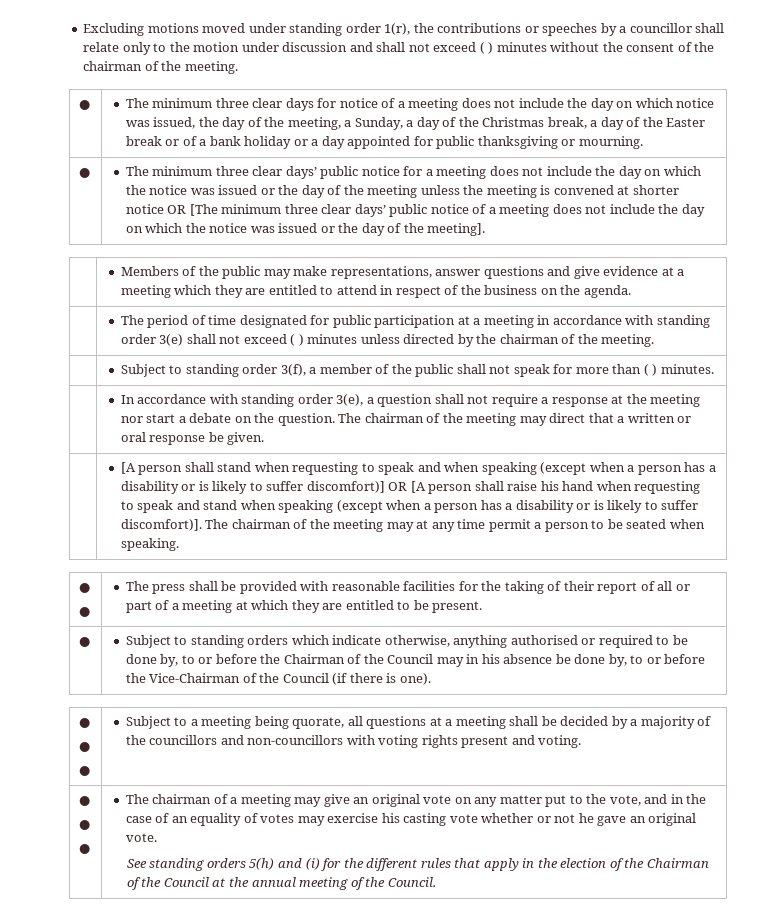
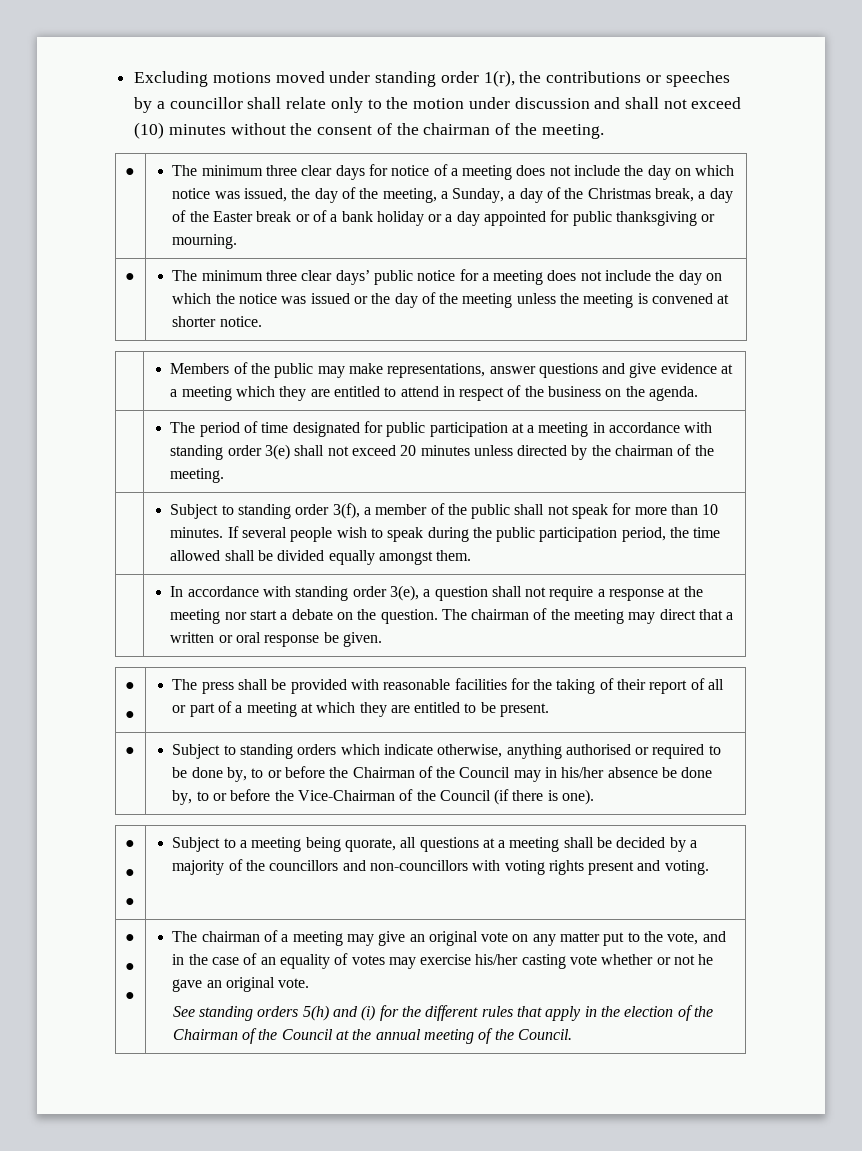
- Excluding motions moved under standing order 1(r), the contributions or speeches by a councillor shall relate only to the motion under discussion and shall not exceed ( ) minutes without the consent of the chairman of the meeting.
+ Excluding motions moved under standing order 1(r), the contributions or speeches by a councillor shall relate only to the motion under discussion and shall not exceed (10) minutes without the consent of the chairman of the meeting.
- The minimum three clear days’ public notice for a meeting does not include the day on which the notice was issued or the day of the meeting unless the meeting is convened at shorter notice OR [The minimum three clear days’ public notice of a meeting does not include the day on which the notice was issued or the day of the meeting].
+ The minimum three clear days’ public notice for a meeting does not include the day on which the notice was issued or the day of the meeting unless the meeting is convened at shorter notice.
- | The period of time designated for public participation at a meeting in accordance with standing order 3(e) shall not exceed ( ) minutes unless directed by the chairman of the meeting.
+ | The period of time designated for public participation at a meeting in accordance with standing order 3(e) shall not exceed 20 minutes unless directed by the chairman of the meeting.
- | Subject to standing order 3(f), a member of the public shall not speak for more than ( ) minutes.
+ | Subject to standing order 3(f), a member of the public shall not speak for more than 10 minutes. If several people wish to speak during the public participation period, the time allowed shall be divided equally amongst them.
- [A person shall stand when requesting to speak and when speaking (except when a person has a disability or is likely to suffer discomfort)] OR [A person shall raise his hand when requesting to speak and stand when speaking (except when a person has a disability or is likely to suffer discomfort)]. The chairman of the meeting may at any time permit a person to be seated when speaking.
- Subject to standing orders which indicate otherwise, anything authorised or required to be done by, to or before the Chairman of the Council may in his absence be done by, to or before the Vice-Chairman of the Council (if there is one).
+ Subject to standing orders which indicate otherwise, anything authorised or required to be done by, to or before the Chairman of the Council may in his/her absence be done by, to or before the Vice-Chairman of the Council (if there is one).
- The chairman of a meeting may give an original vote on any matter put to the vote, and in the case of an equality of votes may exercise his casting vote whether or not he gave an original vote.
+ The chairman of a meeting may give an original vote on any matter put to the vote, and in the case of an equality of votes may exercise his/her casting vote whether or not he gave an original vote.

